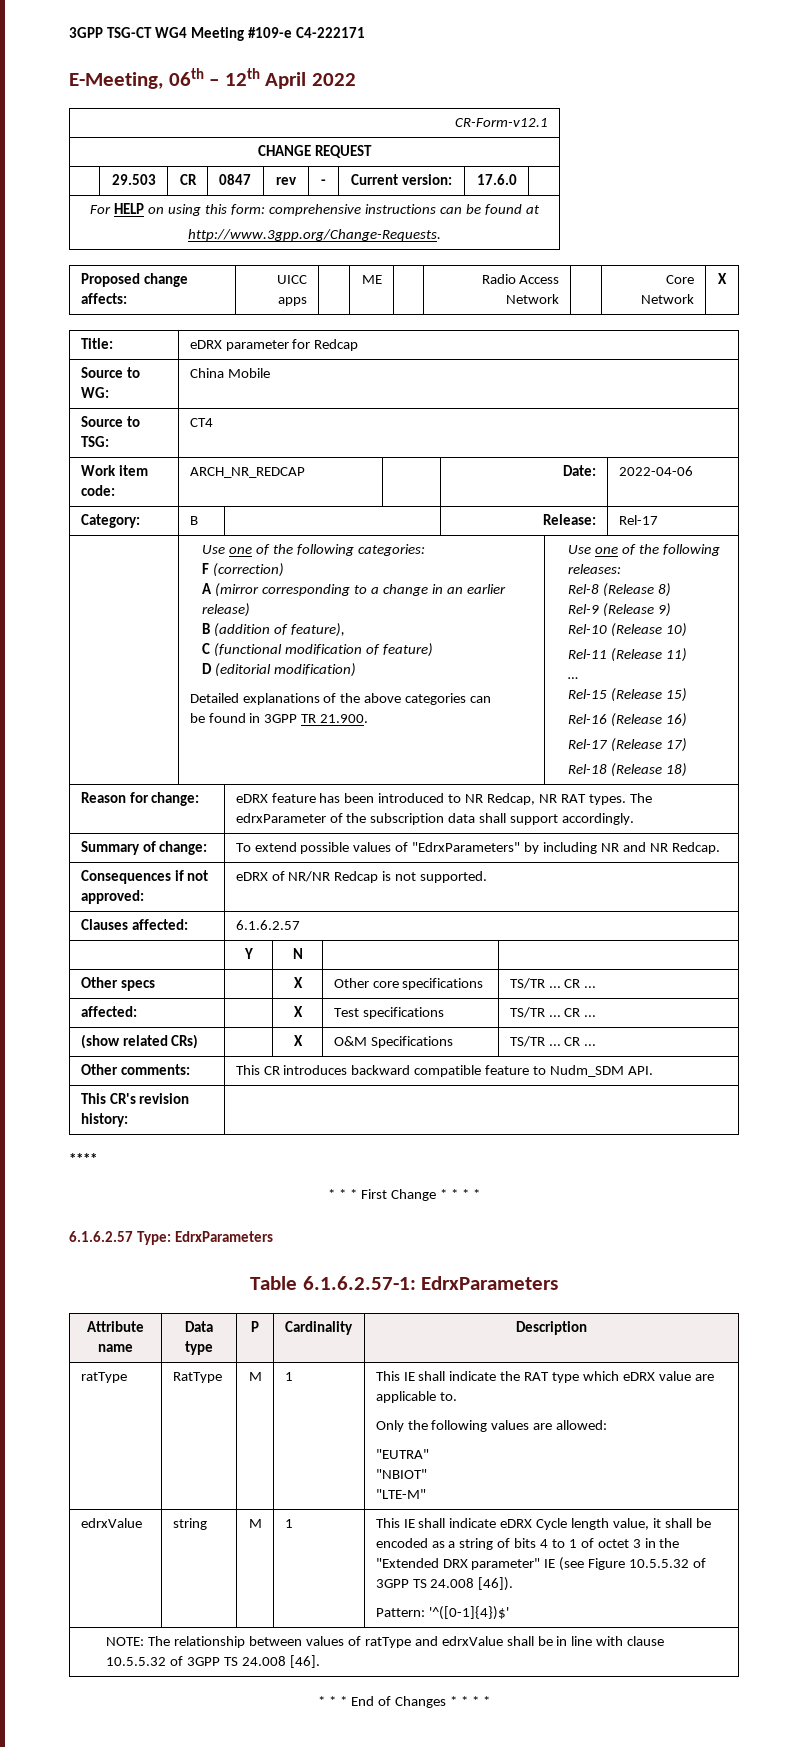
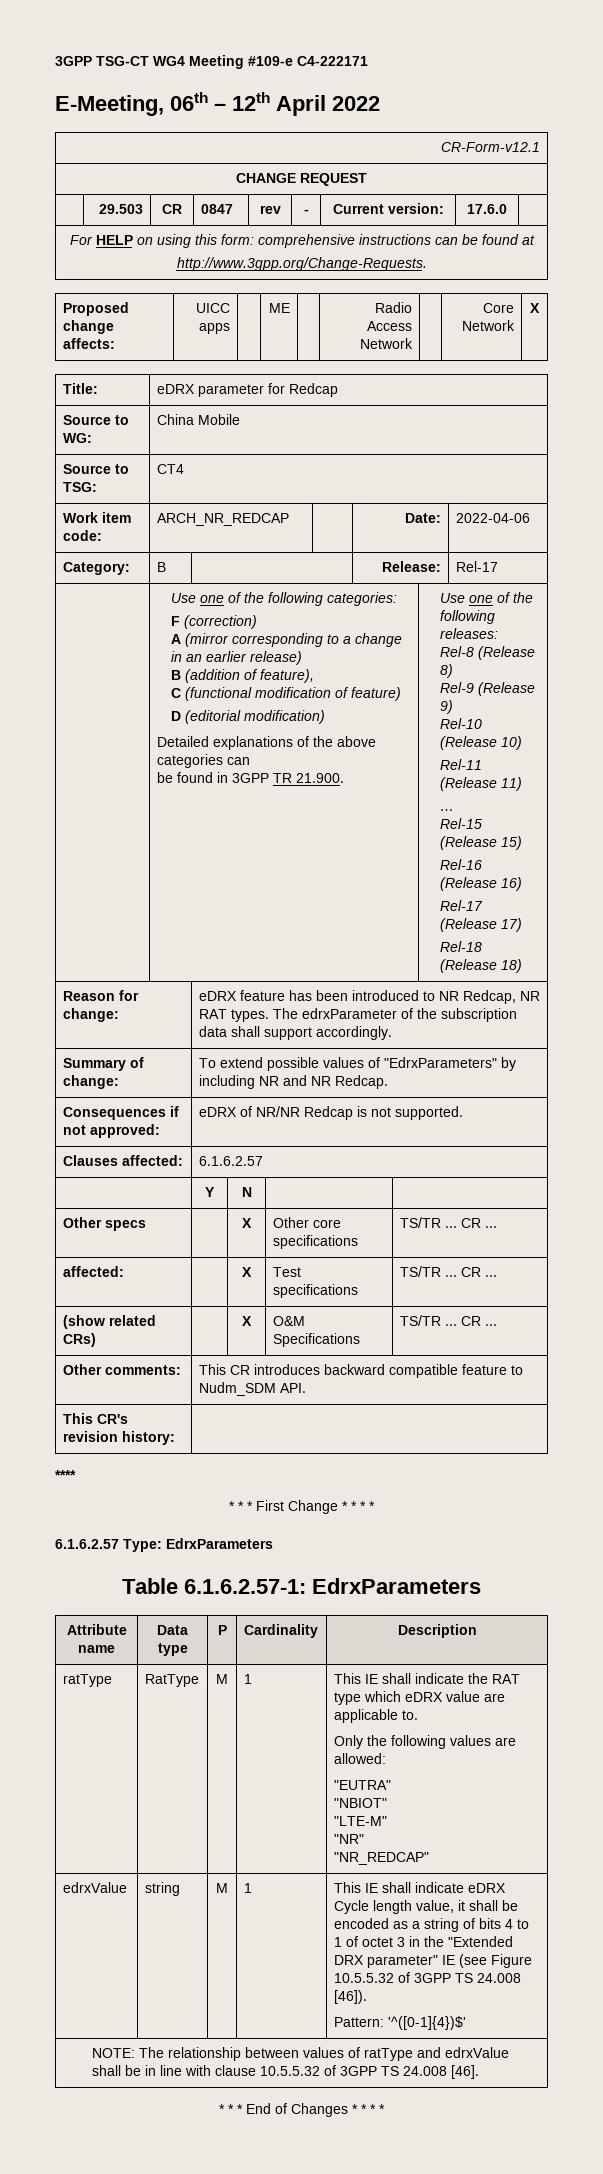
  ratType | RatType | M | 1 | This IE shall indicate the RAT type which eDRX value are applicable to.
  Only the following values are allowed:
  "EUTRA"
  "NBIOT"
  "LTE-M"
+ "NR"
+ "NR_REDCAP"

